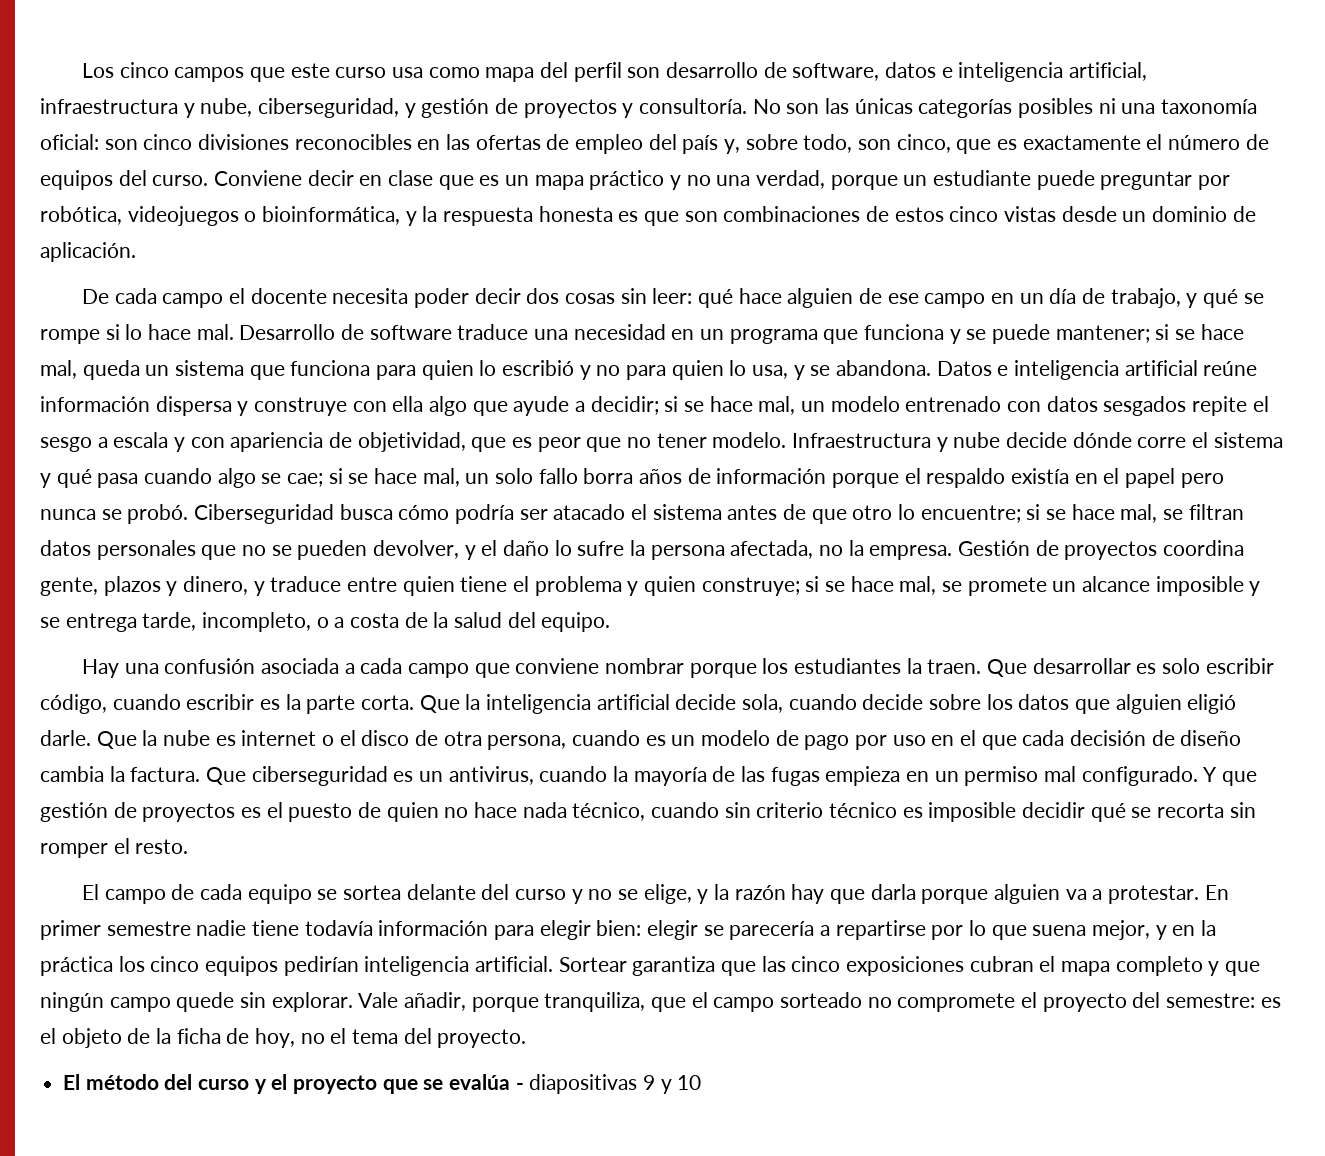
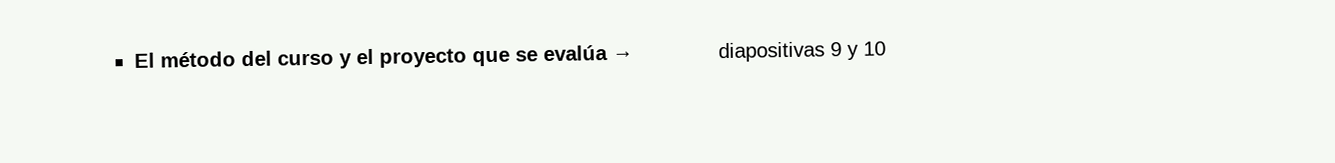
- Los cinco campos que este curso usa como mapa del perfil son desarrollo de software, datos e inteligencia artificial, infraestructura y nube, ciberseguridad, y gestión de proyectos y consultoría. No son las únicas categorías posibles ni una taxonomía oficial: son cinco divisiones reconocibles en las ofertas de empleo del país y, sobre todo, son cinco, que es exactamente el número de equipos del curso. Conviene decir en clase que es un mapa práctico y no una verdad, porque un estudiante puede preguntar por robótica, videojuegos o bioinformática, y la respuesta honesta es que son combinaciones de estos cinco vistas desde un dominio de aplicación.
- De cada campo el docente necesita poder decir dos cosas sin leer: qué hace alguien de ese campo en un día de trabajo, y qué se rompe si lo hace mal. Desarrollo de software traduce una necesidad en un programa que funciona y se puede mantener; si se hace mal, queda un sistema que funciona para quien lo escribió y no para quien lo usa, y se abandona. Datos e inteligencia artificial reúne información dispersa y construye con ella algo que ayude a decidir; si se hace mal, un modelo entrenado con datos sesgados repite el sesgo a escala y con apariencia de objetividad, que es peor que no tener modelo. Infraestructura y nube decide dónde corre el sistema y qué pasa cuando algo se cae; si se hace mal, un solo fallo borra años de información porque el respaldo existía en el papel pero nunca se probó. Ciberseguridad busca cómo podría ser atacado el sistema antes de que otro lo encuentre; si se hace mal, se filtran datos personales que no se pueden devolver, y el daño lo sufre la persona afectada, no la empresa. Gestión de proyectos coordina gente, plazos y dinero, y traduce entre quien tiene el problema y quien construye; si se hace mal, se promete un alcance imposible y se entrega tarde, incompleto, o a costa de la salud del equipo.
- Hay una confusión asociada a cada campo que conviene nombrar porque los estudiantes la traen. Que desarrollar es solo escribir código, cuando escribir es la parte corta. Que la inteligencia artificial decide sola, cuando decide sobre los datos que alguien eligió darle. Que la nube es internet o el disco de otra persona, cuando es un modelo de pago por uso en el que cada decisión de diseño cambia la factura. Que ciberseguridad es un antivirus, cuando la mayoría de las fugas empieza en un permiso mal configurado. Y que gestión de proyectos es el puesto de quien no hace nada técnico, cuando sin criterio técnico es imposible decidir qué se recorta sin romper el resto.
- El campo de cada equipo se sortea delante del curso y no se elige, y la razón hay que darla porque alguien va a protestar. En primer semestre nadie tiene todavía información para elegir bien: elegir se parecería a repartirse por lo que suena mejor, y en la práctica los cinco equipos pedirían inteligencia artificial. Sortear garantiza que las cinco exposiciones cubran el mapa completo y que ningún campo quede sin explorar. Vale añadir, porque tranquiliza, que el campo sorteado no compromete el proyecto del semestre: es el objeto de la ficha de hoy, no el tema del proyecto.
- El método del curso y el proyecto que se evalúa - diapositivas 9 y 10
+ El método del curso y el proyecto que se evalúa → diapositivas 9 y 10

